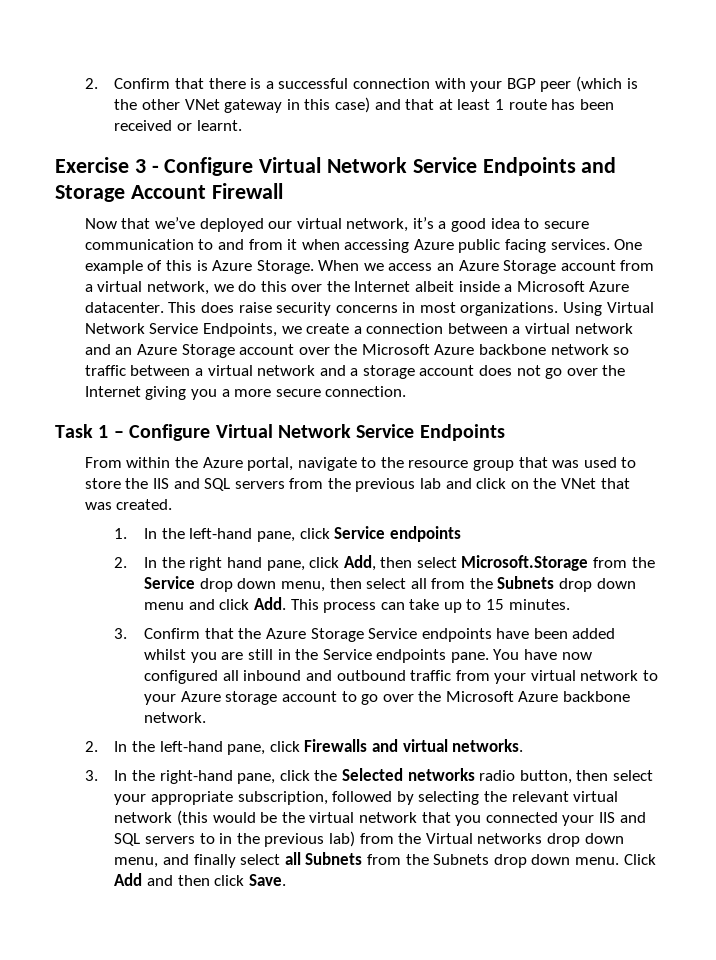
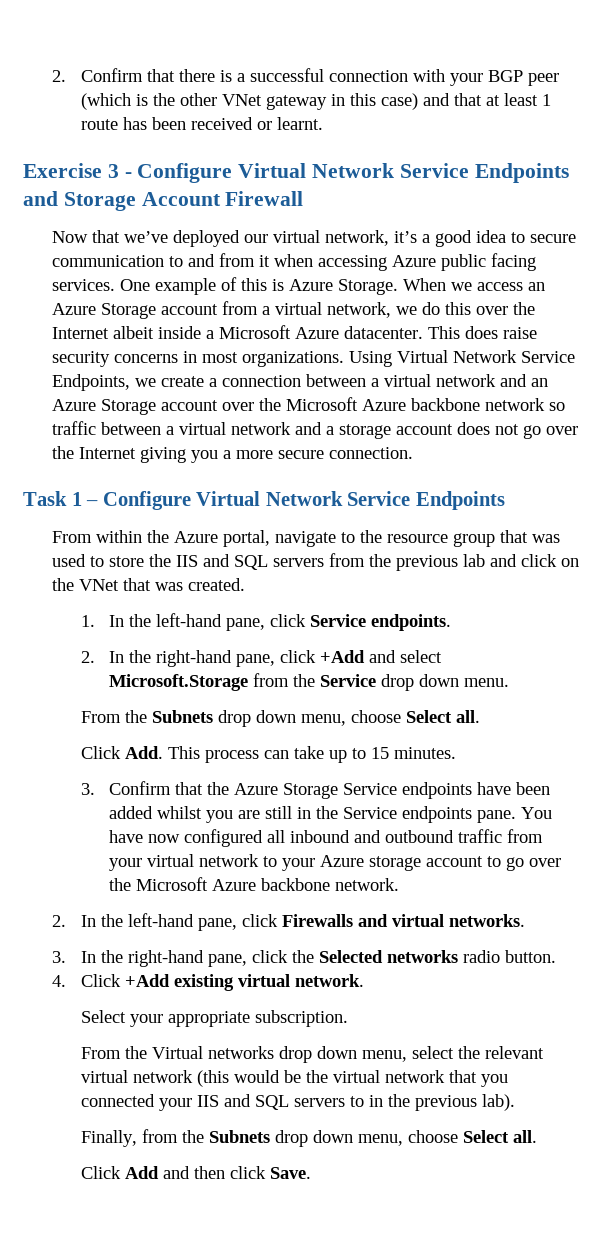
- 1. In the left-hand pane, click Service endpoints
- 2. In the right hand pane, click Add, then select Microsoft.Storage from the Service drop down menu, then select all from the Subnets drop down menu and click Add. This process can take up to 15 minutes.
+ 1. In the left-hand pane, click Service endpoints.
+ 2. In the right-hand pane, click +Add and select Microsoft.Storage from the Service drop down menu.
+ From the Subnets drop down menu, choose Select all.
+ Click Add. This process can take up to 15 minutes.
- 3. In the right-hand pane, click the Selected networks radio button, then select your appropriate subscription, followed by selecting the relevant virtual network (this would be the virtual network that you connected your IIS and SQL servers to in the previous lab) from the Virtual networks drop down menu, and finally select all Subnets from the Subnets drop down menu. Click Add and then click Save.
+ 3. In the right-hand pane, click the Selected networks radio button.
+ 4. Click +Add existing virtual network.
+ Select your appropriate subscription.
+ From the Virtual networks drop down menu, select the relevant virtual network (this would be the virtual network that you connected your IIS and SQL servers to in the previous lab).
+ Finally, from the Subnets drop down menu, choose Select all.
+ Click Add and then click Save.

